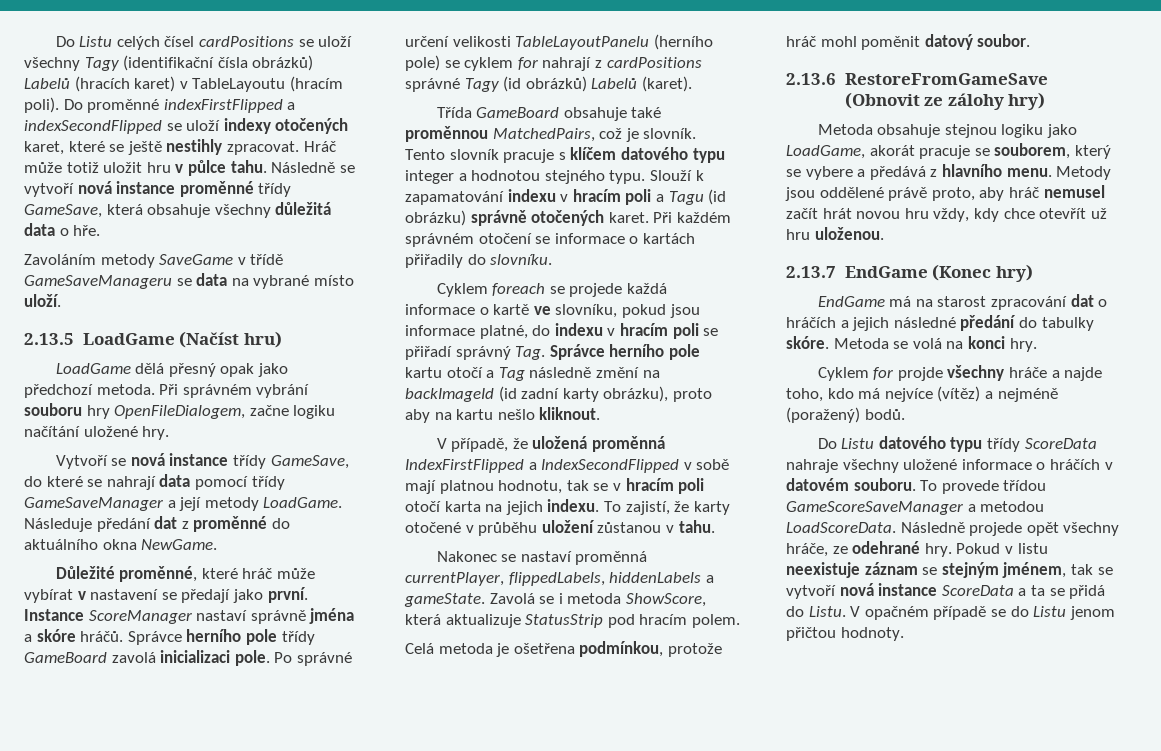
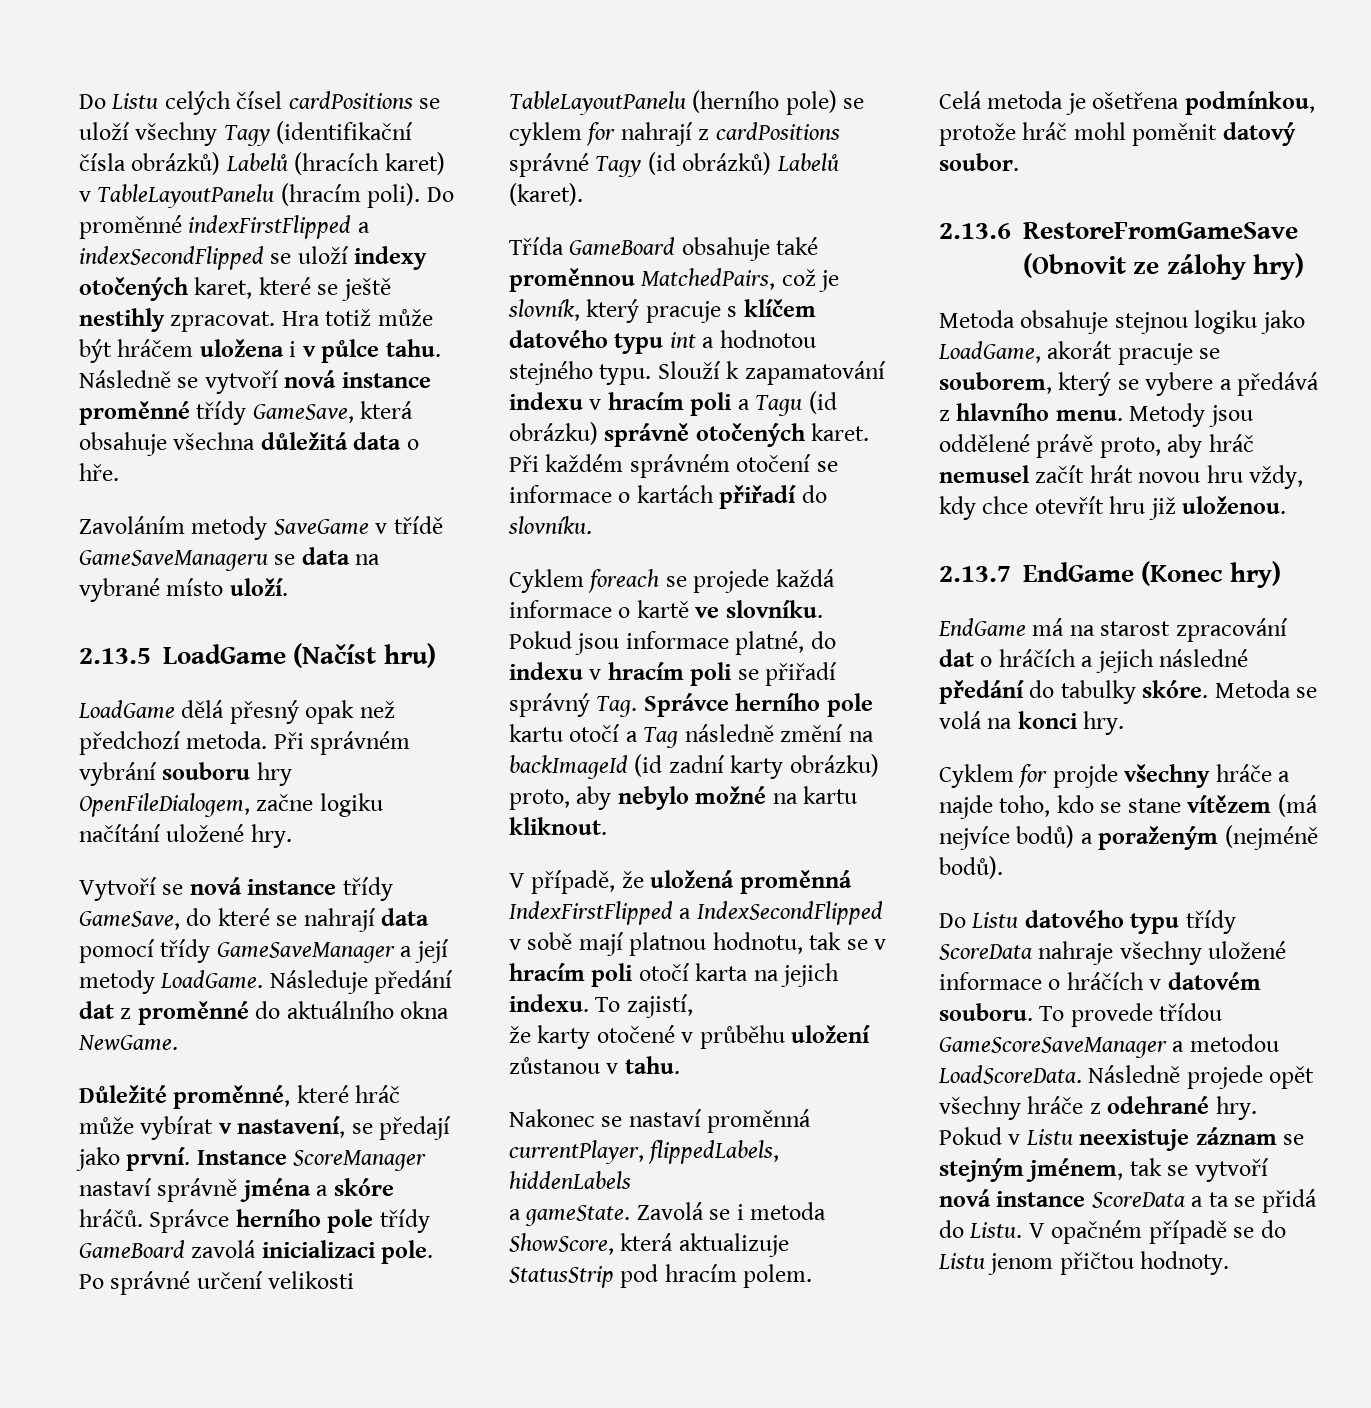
- Do Listu celých čísel cardPositions se uloží všechny Tagy (identifikační čísla obrázků) Labelů (hracích karet) v TableLayoutu (hracím poli).
+ Do Listu celých čísel cardPositions se uloží všechny Tagy (identifikační čísla obrázků) Labelů (hracích karet) v TableLayoutPanelu (hracím poli).
- Hráč může totiž uložit hru v půlce tahu.
+ Hra totiž může být hráčem uložena i v půlce tahu.
- Následně se vytvoří nová instance proměnné třídy GameSave, která obsahuje všechny důležitá data o hře.
+ Následně se vytvoří nová instance proměnné třídy GameSave, která obsahuje všechna důležitá data o hře.
- LoadGame dělá přesný opak jako předchozí metoda.
+ LoadGame dělá přesný opak než předchozí metoda.
- Důležité proměnné, které hráč může vybírat v nastavení se předají jako první.
+ Důležité proměnné, které hráč může vybírat v nastavení, se předají jako první.
- Třída GameBoard obsahuje také proměnnou MatchedPairs, což je slovník. Tento slovník pracuje s klíčem datového typu integer a hodnotou stejného typu.
+ Třída GameBoard obsahuje také proměnnou MatchedPairs, což je slovník, který pracuje s klíčem datového typu int a hodnotou stejného typu.
- Při každém správném otočení se informace o kartách přiřadily do slovníku.
+ Při každém správném otočení se informace o kartách přiřadí do slovníku.
- Cyklem foreach se projede každá informace o kartě ve slovníku, pokud jsou informace platné, do indexu v hracím poli se přiřadí správný Tag. Správce herního pole kartu otočí a Tag následně změní na backImageId (id zadní karty obrázku), proto aby na kartu nešlo kliknout.
+ Cyklem foreach se projede každá informace o kartě ve slovníku. Pokud jsou informace platné, do indexu v hracím poli se přiřadí správný Tag. Správce herního pole kartu otočí a Tag následně změní na backImageId (id zadní karty obrázku) proto, aby nebylo možné na kartu kliknout.
- To zajistí, že karty otočené v průběhu uložení zůstanou v tahu.
+ To zajistí,
+ že karty otočené v průběhu uložení zůstanou v tahu.
- Nakonec se nastaví proměnná currentPlayer, flippedLabels, hiddenLabels a gameState.
+ Nakonec se nastaví proměnná currentPlayer, flippedLabels, hiddenLabels
+ a gameState.
- Metody jsou oddělené právě proto, aby hráč nemusel začít hrát novou hru vždy, kdy chce otevřít už hru uloženou.
+ Metody jsou oddělené právě proto, aby hráč nemusel začít hrát novou hru vždy, kdy chce otevřít hru již uloženou.
- Cyklem for projde všechny hráče a najde toho, kdo má nejvíce (vítěz) a nejméně (poražený) bodů.
+ Cyklem for projde všechny hráče a najde toho, kdo se stane vítězem (má nejvíce bodů) a poraženým (nejméně bodů).
- Následně projede opět všechny hráče, ze odehrané hry.
+ Následně projede opět všechny hráče z odehrané hry.
- Pokud v listu neexistuje záznam se stejným jménem, tak se vytvoří nová instance ScoreData a ta se přidá do Listu.
+ Pokud v Listu neexistuje záznam se stejným jménem, tak se vytvoří nová instance ScoreData a ta se přidá do Listu.

